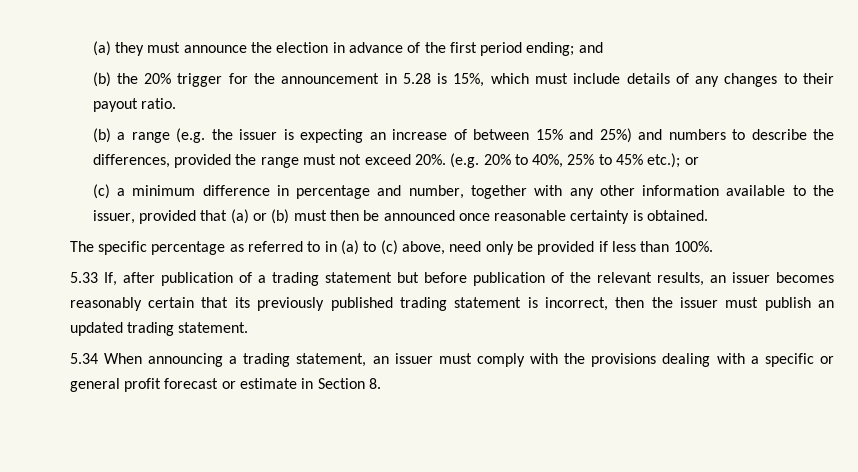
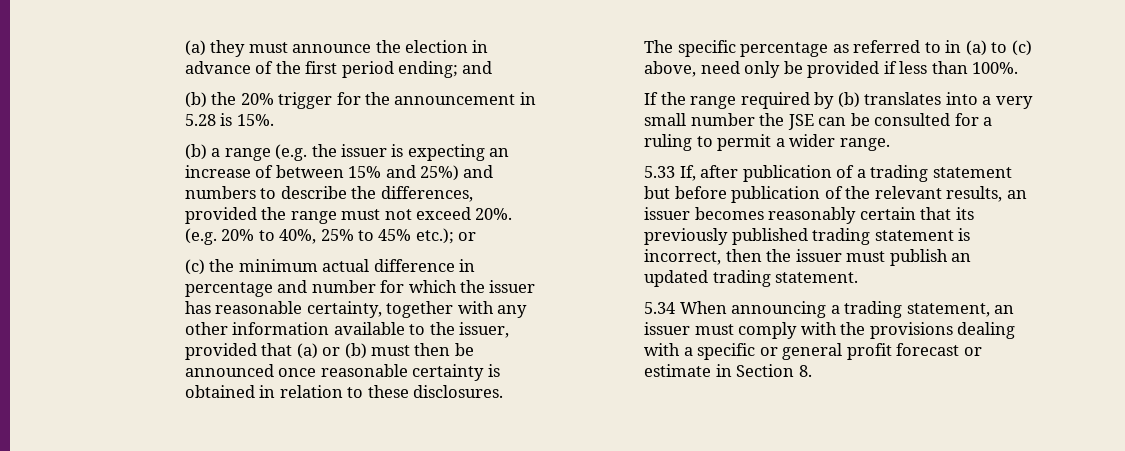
- (b) the 20% trigger for the announcement in 5.28 is 15%, which must include details of any changes to their payout ratio.
+ (b) the 20% trigger for the announcement in 5.28 is 15%.
- (c) a minimum difference in percentage and number, together with any other information available to the issuer, provided that (a) or (b) must then be announced once reasonable certainty is obtained.
+ (c) the minimum actual difference in percentage and number for which the issuer has reasonable certainty, together with any other information available to the issuer, provided that (a) or (b) must then be announced once reasonable certainty is obtained in relation to these disclosures.
+ If the range required by (b) translates into a very small number the JSE can be consulted for a ruling to permit a wider range.

